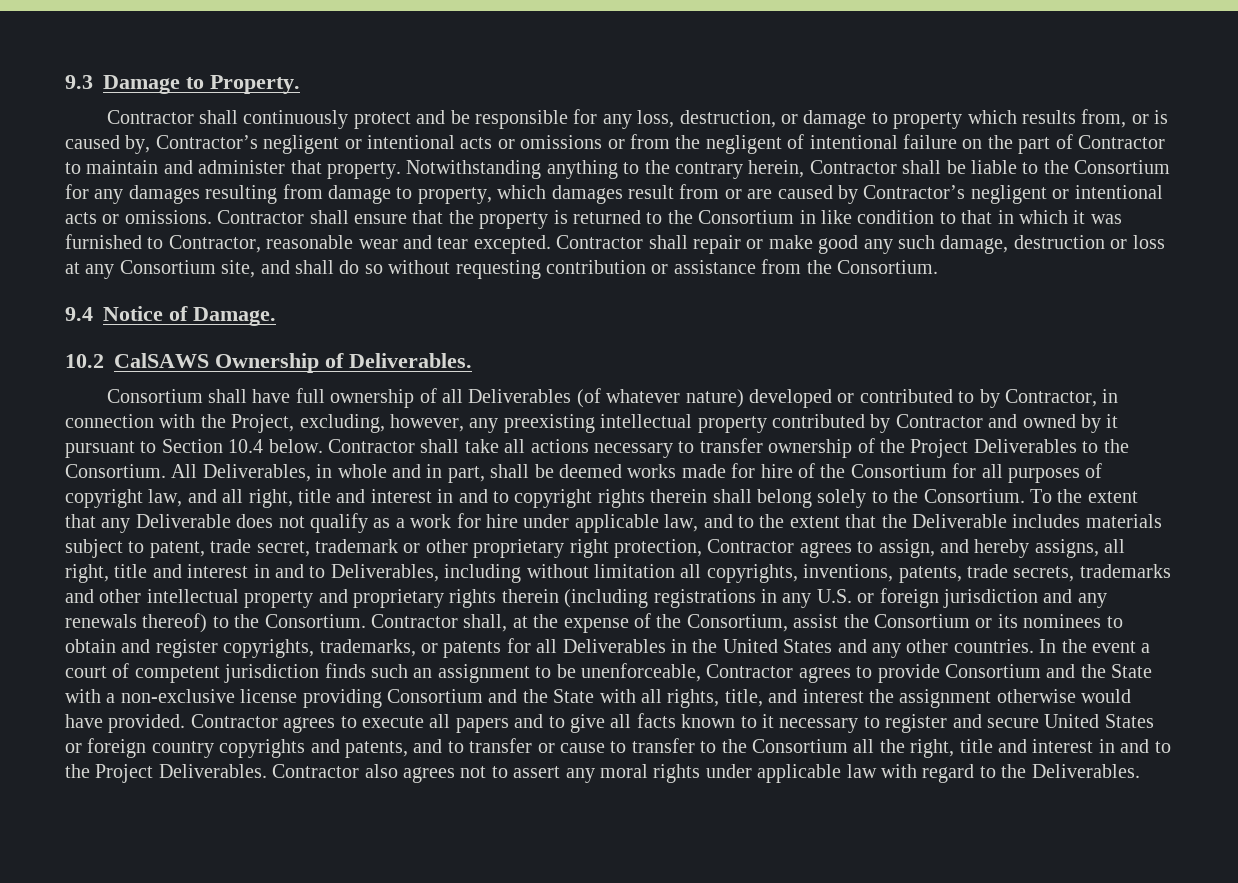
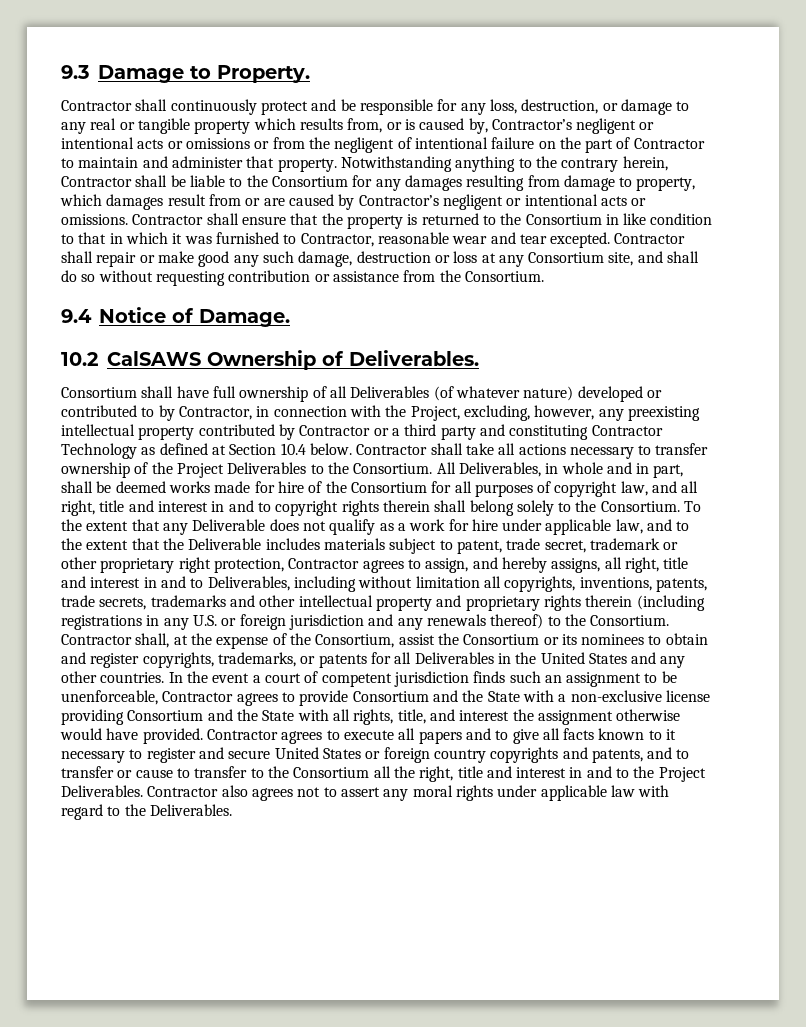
- Contractor shall continuously protect and be responsible for any loss, destruction, or damage to property which results from, or is caused by, Contractor’s negligent or intentional acts or omissions or from the negligent of intentional failure on the part of Contractor to maintain and administer that property.
+ Contractor shall continuously protect and be responsible for any loss, destruction, or damage to any real or tangible property which results from, or is caused by, Contractor’s negligent or intentional acts or omissions or from the negligent of intentional failure on the part of Contractor to maintain and administer that property.
- Consortium shall have full ownership of all Deliverables (of whatever nature) developed or contributed to by Contractor, in connection with the Project, excluding, however, any preexisting intellectual property contributed by Contractor and owned by it pursuant to Section 10.4 below.
+ Consortium shall have full ownership of all Deliverables (of whatever nature) developed or contributed to by Contractor, in connection with the Project, excluding, however, any preexisting intellectual property contributed by Contractor or a third party and constituting Contractor Technology as defined at Section 10.4 below.

